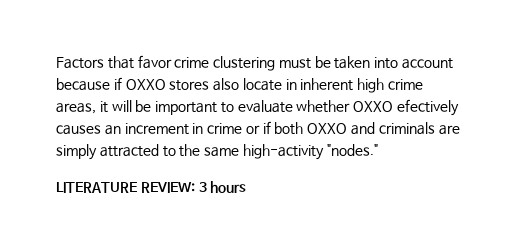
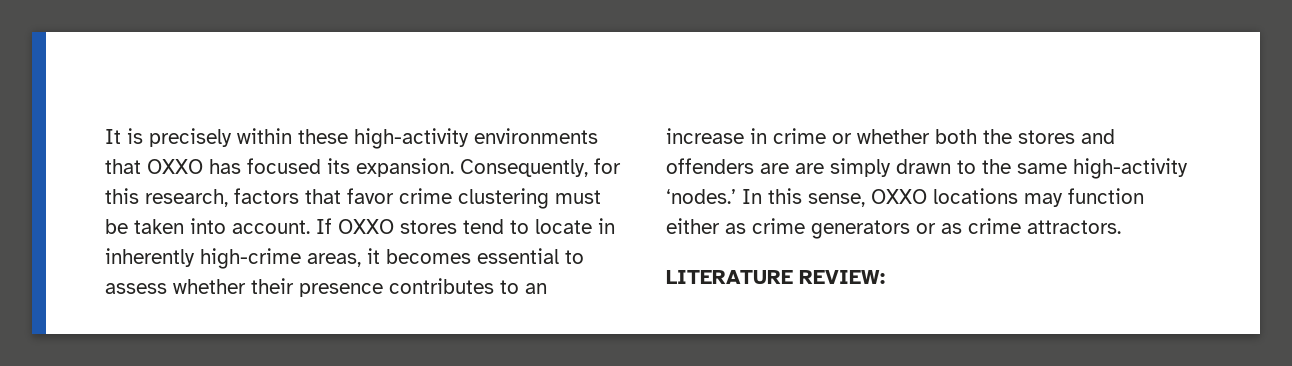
- Factors that favor crime clustering must be taken into account because if OXXO stores also locate in inherent high crime areas, it will be important to evaluate whether OXXO efectively causes an increment in crime or if both OXXO and criminals are simply attracted to the same high-activity "nodes."
+ It is precisely within these high-activity environments that OXXO has focused its expansion. Consequently, for this research, factors that favor crime clustering must be taken into account. If OXXO stores tend to locate in inherently high-crime areas, it becomes essential to assess whether their presence contributes to an increase in crime or whether both the stores and offenders are are simply drawn to the same high-activity ‘nodes.’ In this sense, OXXO locations may function either as crime generators or as crime attractors.
- LITERATURE REVIEW: 3 hours
+ LITERATURE REVIEW:

